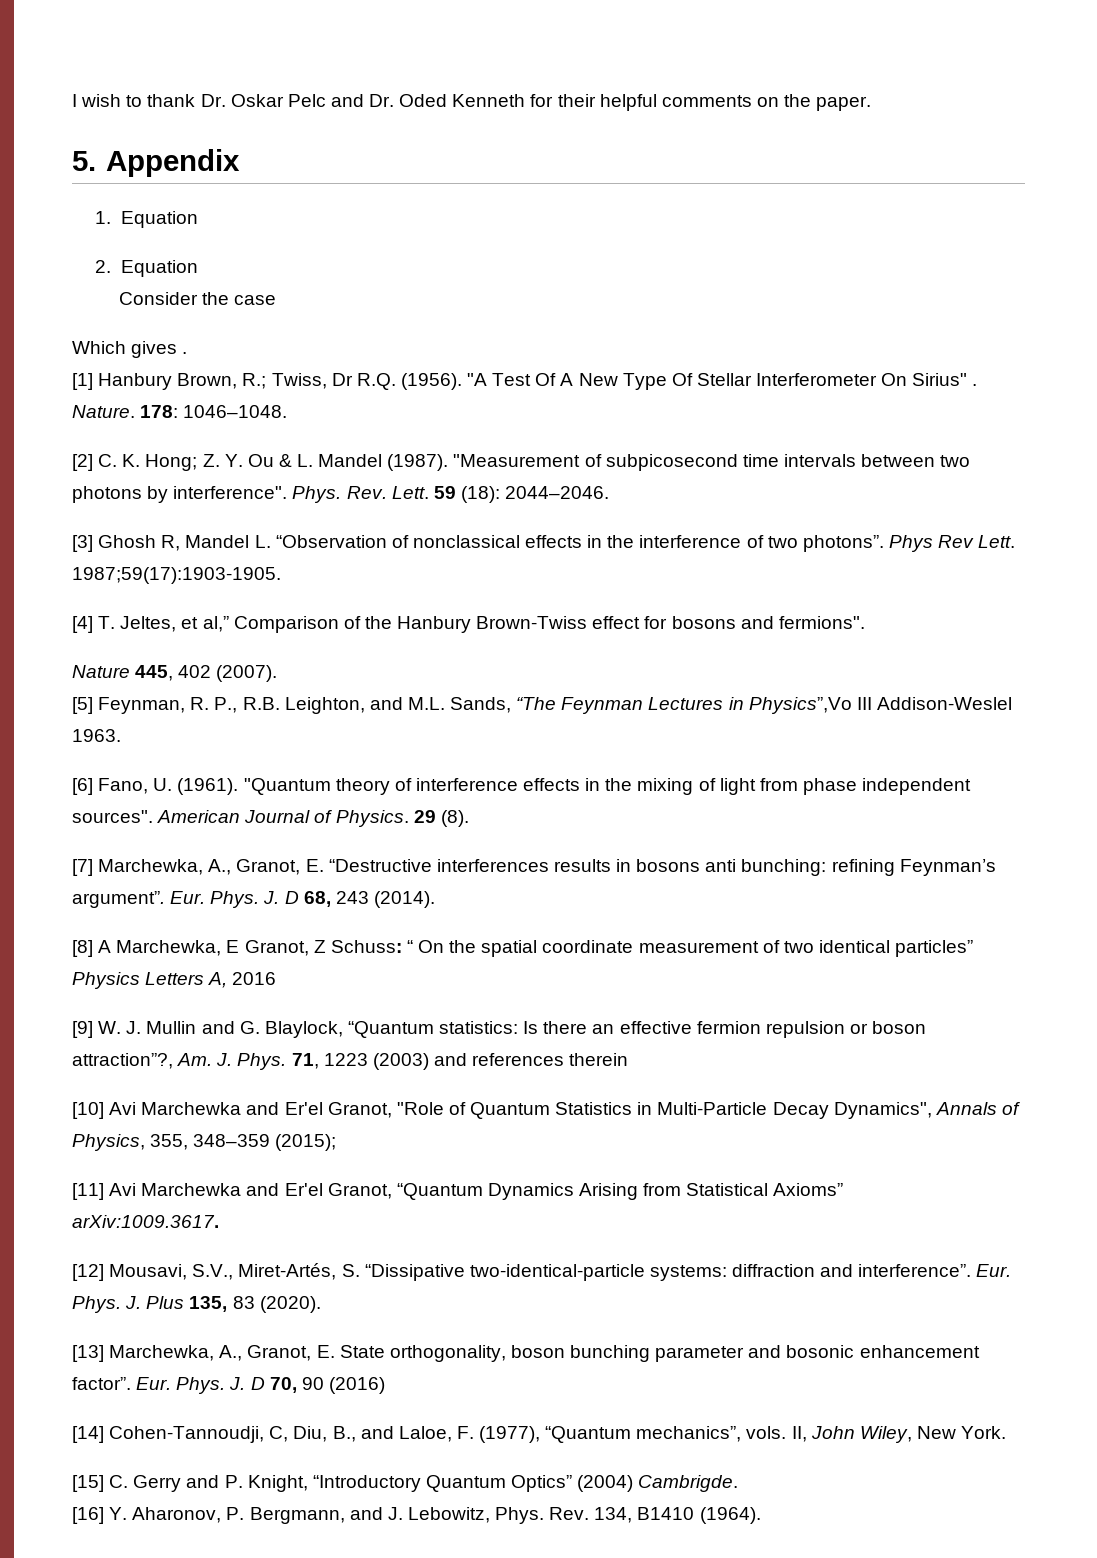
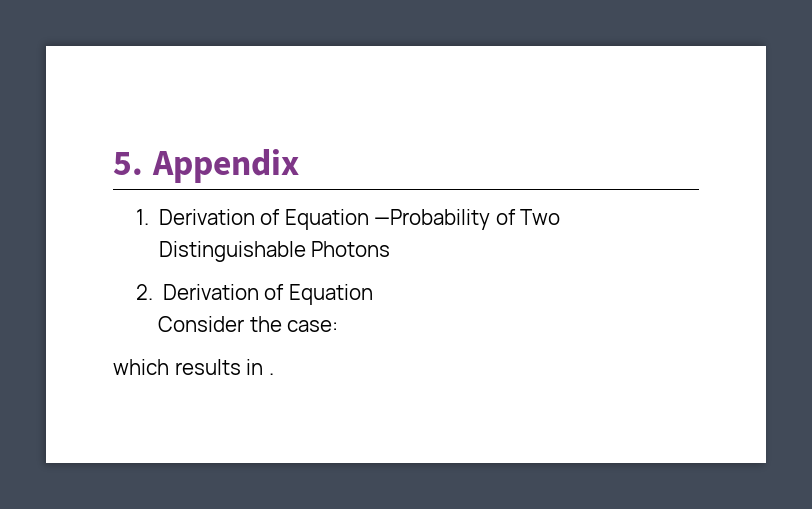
- I wish to thank Dr. Oskar Pelc and Dr. Oded Kenneth for their helpful comments on the paper.
- 1. Equation
+ 1. Derivation of Equation —Probability of Two Distinguishable Photons
- 2. Equation
+ 2. Derivation of Equation
- Consider the case
- Which gives .
- [1] Hanbury Brown, R.; Twiss, Dr R.Q. (1956). "A Test Of A New Type Of Stellar Interferometer On Sirius" . Nature. 178: 1046–1048.
- [2] C. K. Hong; Z. Y. Ou & L. Mandel (1987). "Measurement of subpicosecond time intervals between two photons by interference". Phys. Rev. Lett. 59 (18): 2044–2046.
- [3] Ghosh R, Mandel L. “Observation of nonclassical effects in the interference of two photons”. Phys Rev Lett. 1987;59(17):1903-1905.
- [4] T. Jeltes, et al,” Comparison of the Hanbury Brown-Twiss effect for bosons and fermions".
- Nature 445, 402 (2007).
- [5] Feynman, R. P., R.B. Leighton, and M.L. Sands, “The Feynman Lectures in Physics”,Vo III Addison-Weslel 1963.
- [6] Fano, U. (1961). "Quantum theory of interference effects in the mixing of light from phase independent sources". American Journal of Physics. 29 (8).
- [7] Marchewka, A., Granot, E. “Destructive interferences results in bosons anti bunching: refining Feynman’s argument”. Eur. Phys. J. D 68, 243 (2014).
- [8] A Marchewka, E Granot, Z Schuss: “ On the spatial coordinate measurement of two identical particles” Physics Letters A, 2016
- [9] W. J. Mullin and G. Blaylock, “Quantum statistics: Is there an effective fermion repulsion or boson attraction”?, Am. J. Phys. 71, 1223 (2003) and references therein
- [10] Avi Marchewka and Er'el Granot, "Role of Quantum Statistics in Multi-Particle Decay Dynamics", Annals of Physics, 355, 348–359 (2015);
- [11] Avi Marchewka and Er'el Granot, “Quantum Dynamics Arising from Statistical Axioms”
- arXiv:1009.3617.
- [12] Mousavi, S.V., Miret-Artés, S. “Dissipative two-identical-particle systems: diffraction and interference”. Eur. Phys. J. Plus 135, 83 (2020).
- [13] Marchewka, A., Granot, E. State orthogonality, boson bunching parameter and bosonic enhancement factor”. Eur. Phys. J. D 70, 90 (2016)
- [14] Cohen-Tannoudji, C, Diu, B., and Laloe, F. (1977), “Quantum mechanics”, vols. II, John Wiley, New York.
- [15] C. Gerry and P. Knight, “Introductory Quantum Optics” (2004) Cambrigde.
- [16] Y. Aharonov, P. Bergmann, and J. Lebowitz, Phys. Rev. 134, B1410 (1964).
+ Consider the case:
+ which results in .

